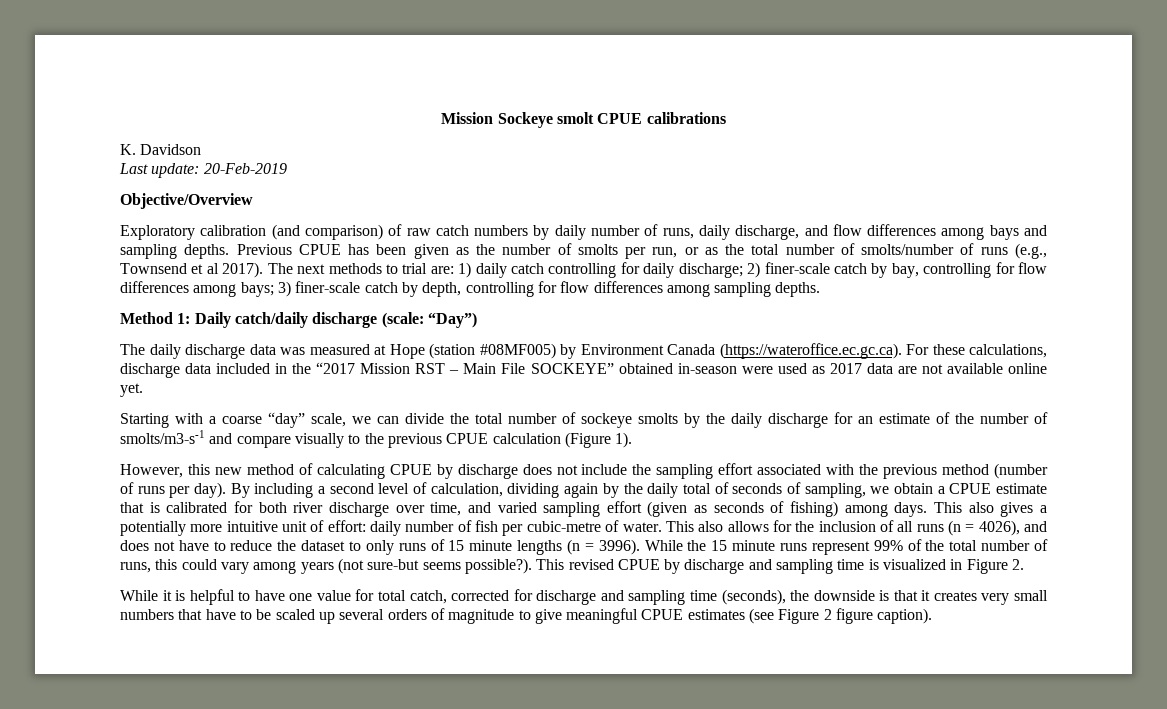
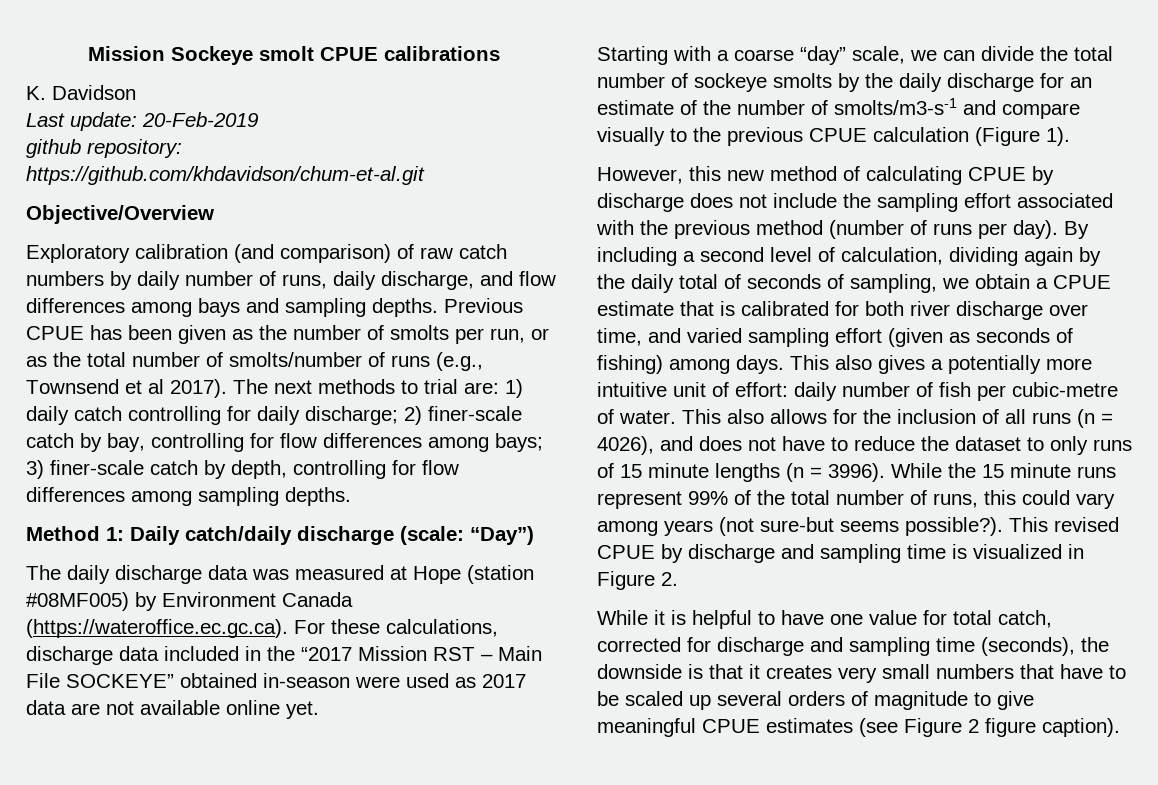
+ github repository: https://github.com/khdavidson/chum-et-al.git

